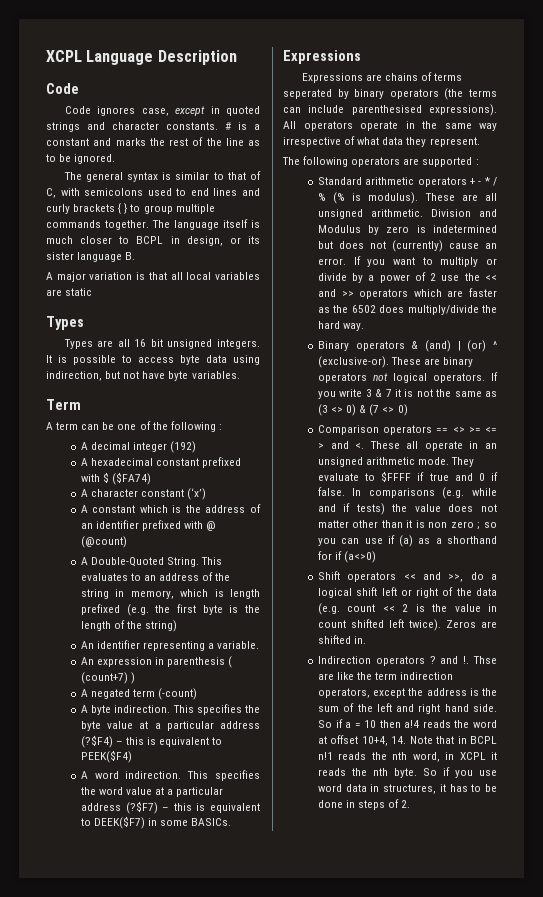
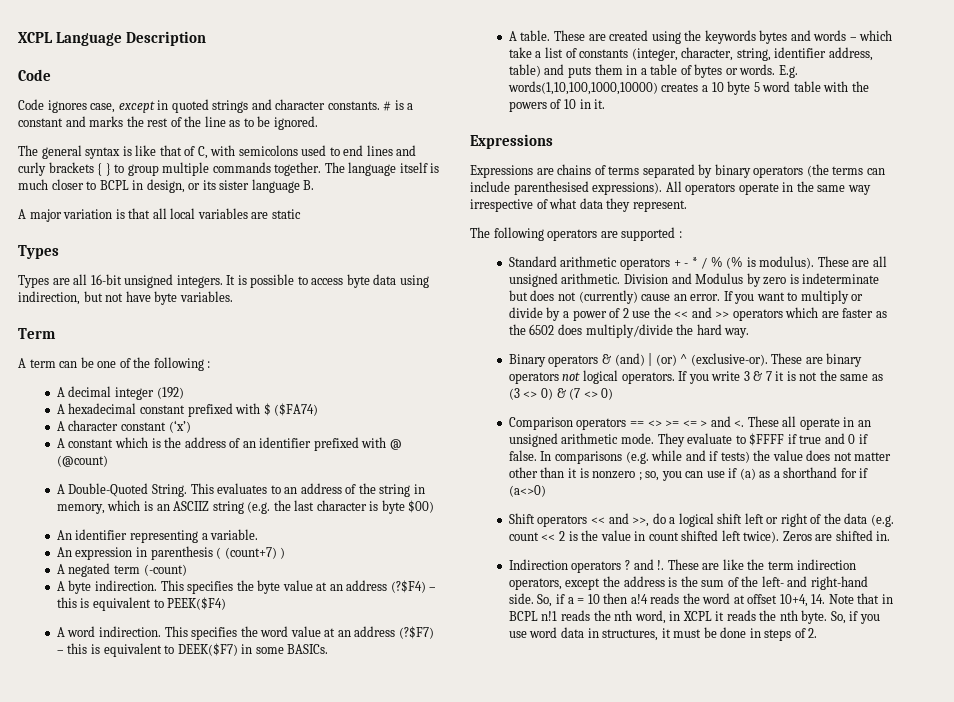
- The general syntax is similar to that of C, with semicolons used to end lines and curly brackets { } to group multiple commands together.
+ The general syntax is like that of C, with semicolons used to end lines and curly brackets { } to group multiple commands together.
- Types are all 16 bit unsigned integers.
+ Types are all 16-bit unsigned integers.
- This evaluates to an address of the string in memory, which is length prefixed (e.g. the first byte is the length of the string)
+ This evaluates to an address of the string in memory, which is an ASCIIZ string (e.g. the last character is byte $00)
- This specifies the byte value at a particular address (?$F4) – this is equivalent to PEEK($F4)
+ This specifies the byte value at an address (?$F4) – this is equivalent to PEEK($F4)
- This specifies the word value at a particular address (?$F7) – this is equivalent to DEEK($F7) in some BASICs.
+ This specifies the word value at an address (?$F7) – this is equivalent to DEEK($F7) in some BASICs.
+ A table. These are created using the keywords bytes and words – which take a list of constants (integer, character, string, identifier address, table) and puts them in a table of bytes or words. E.g. words(1,10,100,1000,10000) creates a 10 byte 5 word table with the powers of 10 in it.
- Expressions are chains of terms seperated by binary operators (the terms can include parenthesised expressions).
+ Expressions are chains of terms separated by binary operators (the terms can include parenthesised expressions).
- Division and Modulus by zero is indetermined but does not (currently) cause an error.
+ Division and Modulus by zero is indeterminate but does not (currently) cause an error.
- In comparisons (e.g. while and if tests) the value does not matter other than it is non zero ; so you can use if (a) as a shorthand for if (a<>0)
+ In comparisons (e.g. while and if tests) the value does not matter other than it is nonzero ; so, you can use if (a) as a shorthand for if (a<>0)
- Thse are like the term indirection operators, except the address is the sum of the left and right hand side. So if a = 10 then a!4 reads the word at offset 10+4, 14. Note that in BCPL n!1 reads the nth word, in XCPL it reads the nth byte.
+ These are like the term indirection operators, except the address is the sum of the left- and right-hand side. So, if a = 10 then a!4 reads the word at offset 10+4, 14. Note that in BCPL n!1 reads the nth word, in XCPL it reads the nth byte.
- So if you use word data in structures, it has to be done in steps of 2.
+ So, if you use word data in structures, it must be done in steps of 2.

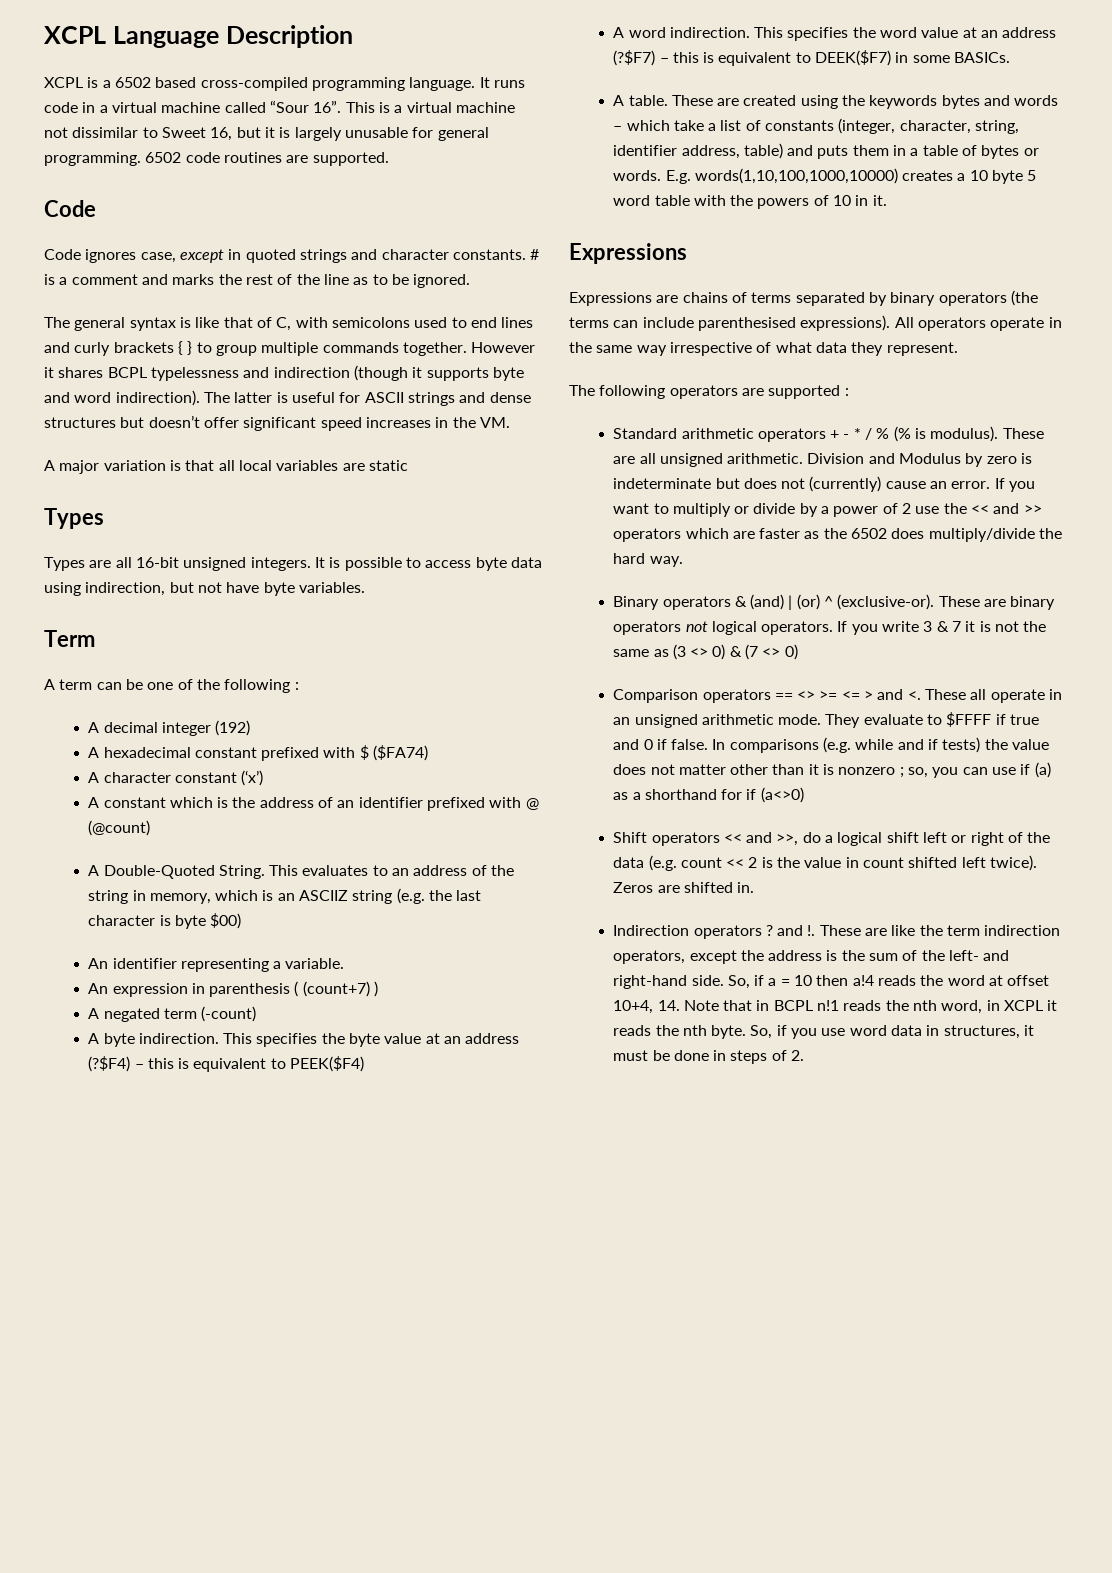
+ XCPL is a 6502 based cross-compiled programming language. It runs code in a virtual machine called “Sour 16”. This is a virtual machine not dissimilar to Sweet 16, but it is largely unusable for general programming. 6502 code routines are supported.
- # is a constant and marks the rest of the line as to be ignored.
+ # is a comment and marks the rest of the line as to be ignored.
- The language itself is much closer to BCPL in design, or its sister language B.
+ However it shares BCPL typelessness and indirection (though it supports byte and word indirection). The latter is useful for ASCII strings and dense structures but doesn’t offer significant speed increases in the VM.

